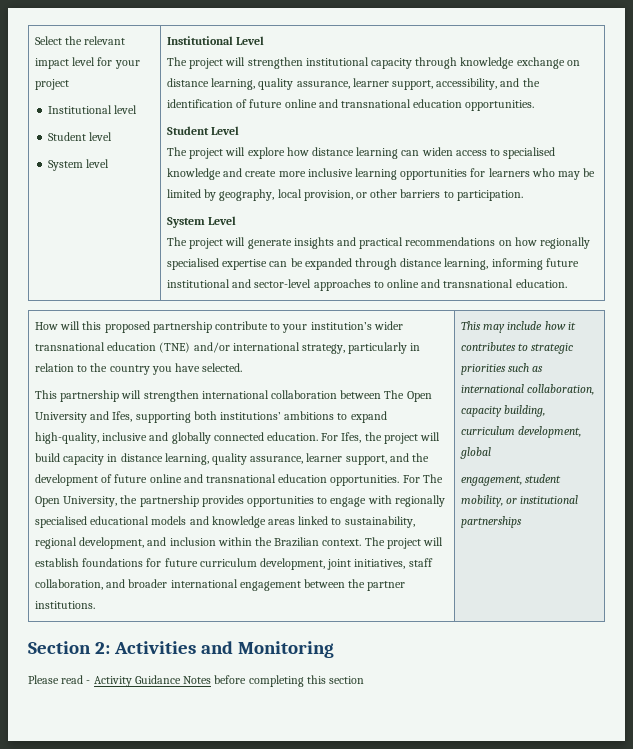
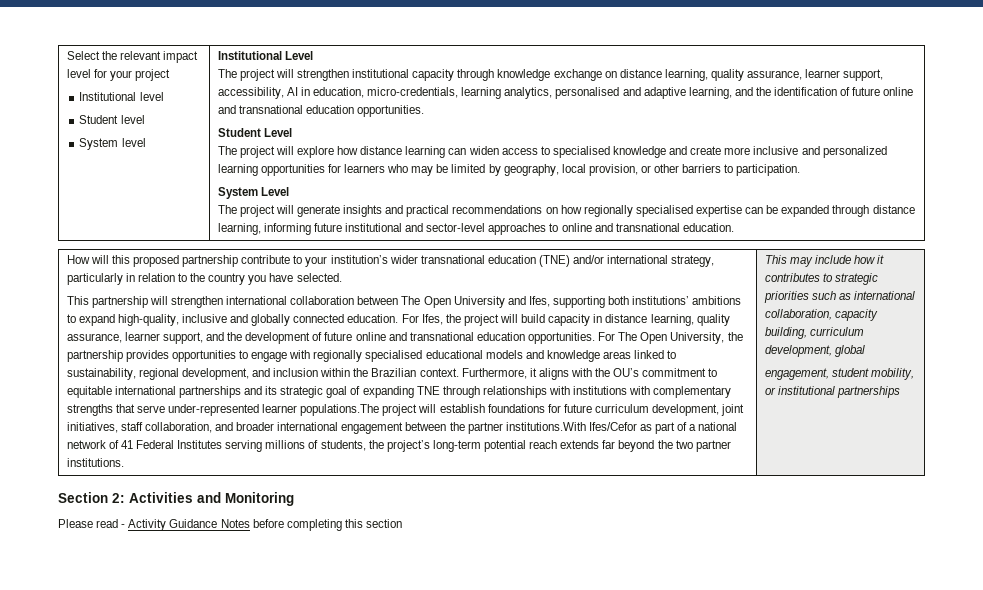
- The project will strengthen institutional capacity through knowledge exchange on distance learning, quality assurance, learner support, accessibility, and the identification of future online and transnational education opportunities.
+ The project will strengthen institutional capacity through knowledge exchange on distance learning, quality assurance, learner support, accessibility, AI in education, micro-credentials, learning analytics, personalised and adaptive learning, and the identification of future online and transnational education opportunities.
- The project will explore how distance learning can widen access to specialised knowledge and create more inclusive learning opportunities for learners who may be limited by geography, local provision, or other barriers to participation.
+ The project will explore how distance learning can widen access to specialised knowledge and create more inclusive and personalized learning opportunities for learners who may be limited by geography, local provision, or other barriers to participation.
- The project will establish foundations for future curriculum development, joint initiatives, staff collaboration, and broader international engagement between the partner institutions.
+ Furthermore, it aligns with the OU’s commitment to equitable international partnerships and its strategic goal of expanding TNE through relationships with institutions with complementary strengths that serve under-represented learner populations.The project will establish foundations for future curriculum development, joint initiatives, staff collaboration, and broader international engagement between the partner institutions.With Ifes/Cefor as part of a national network of 41 Federal Institutes serving millions of students, the project’s long-term potential reach extends far beyond the two partner institutions.

